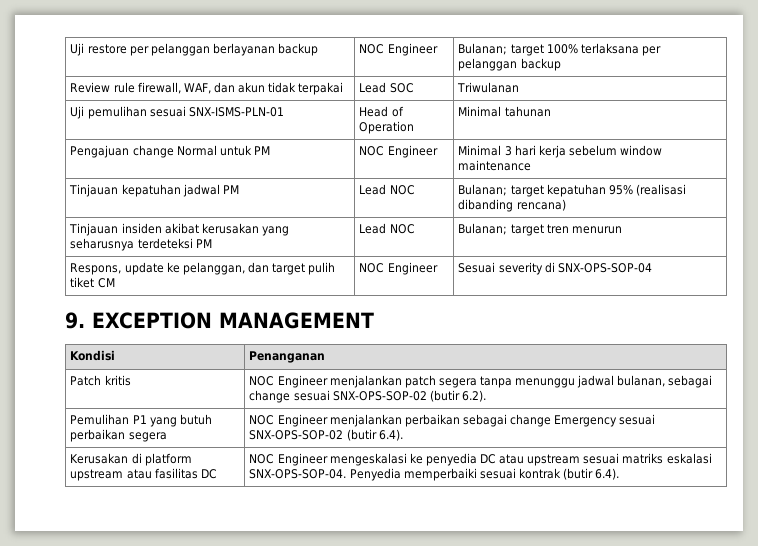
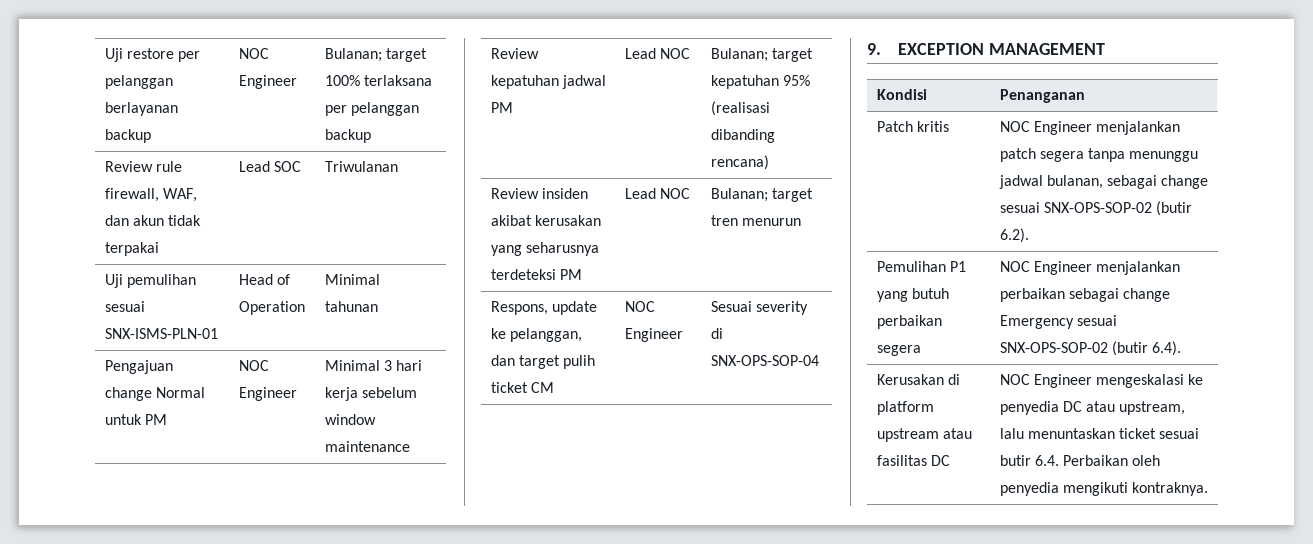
- Tinjauan kepatuhan jadwal PM | Lead NOC | Bulanan; target kepatuhan 95% (realisasi dibanding rencana)
+ Review kepatuhan jadwal PM | Lead NOC | Bulanan; target kepatuhan 95% (realisasi dibanding rencana)
- Tinjauan insiden akibat kerusakan yang seharusnya terdeteksi PM | Lead NOC | Bulanan; target tren menurun
+ Review insiden akibat kerusakan yang seharusnya terdeteksi PM | Lead NOC | Bulanan; target tren menurun
- Respons, update ke pelanggan, dan target pulih tiket CM | NOC Engineer | Sesuai severity di SNX-OPS-SOP-04
+ Respons, update ke pelanggan, dan target pulih ticket CM | NOC Engineer | Sesuai severity di SNX-OPS-SOP-04
- Kerusakan di platform upstream atau fasilitas DC | NOC Engineer mengeskalasi ke penyedia DC atau upstream sesuai matriks eskalasi SNX-OPS-SOP-04. Penyedia memperbaiki sesuai kontrak (butir 6.4).
+ Kerusakan di platform upstream atau fasilitas DC | NOC Engineer mengeskalasi ke penyedia DC atau upstream, lalu menuntaskan ticket sesuai butir 6.4. Perbaikan oleh penyedia mengikuti kontraknya.

